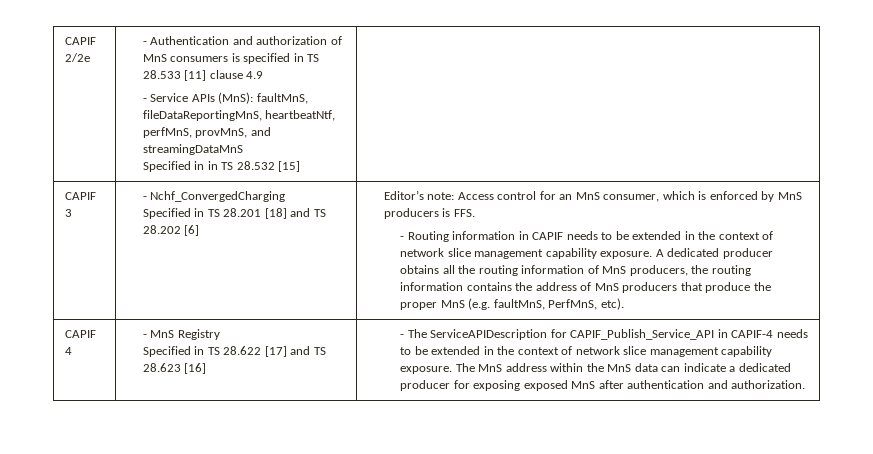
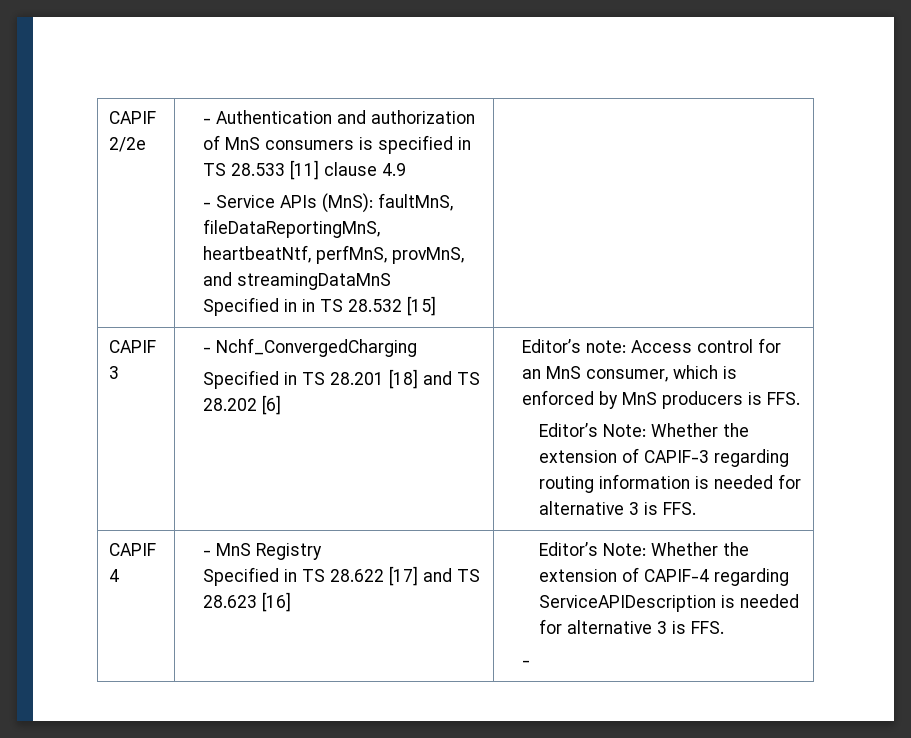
- - Routing information in CAPIF needs to be extended in the context of network slice management capability exposure. A dedicated producer obtains all the routing information of MnS producers, the routing information contains the address of MnS producers that produce the proper MnS (e.g. faultMnS, PerfMnS, etc).
+ Editor’s Note: Whether the extension of CAPIF-3 regarding routing information is needed for alternative 3 is FFS.
- - The ServiceAPIDescription for CAPIF_Publish_Service_API in CAPIF-4 needs to be extended in the context of network slice management capability exposure. The MnS address within the MnS data can indicate a dedicated producer for exposing exposed MnS after authentication and authorization.
+ Editor’s Note: Whether the extension of CAPIF-4 regarding ServiceAPIDescription is needed for alternative 3 is FFS.
+ -

